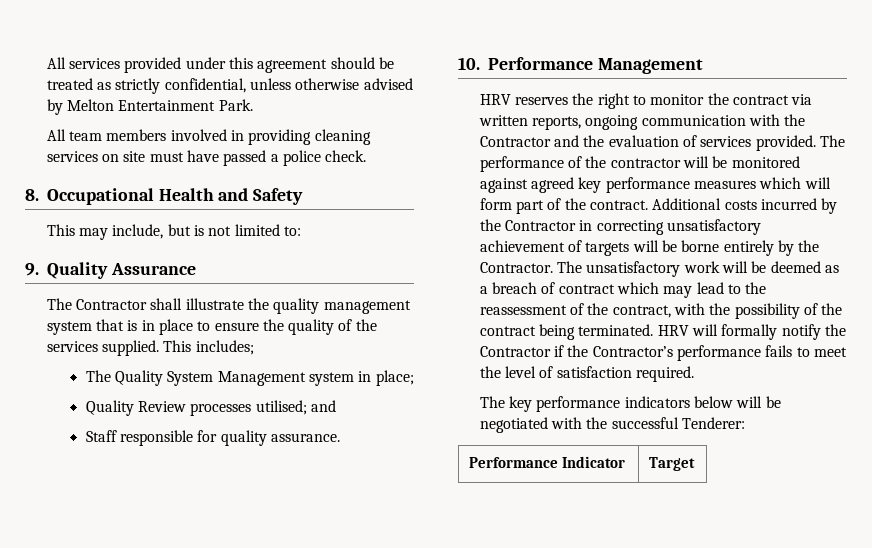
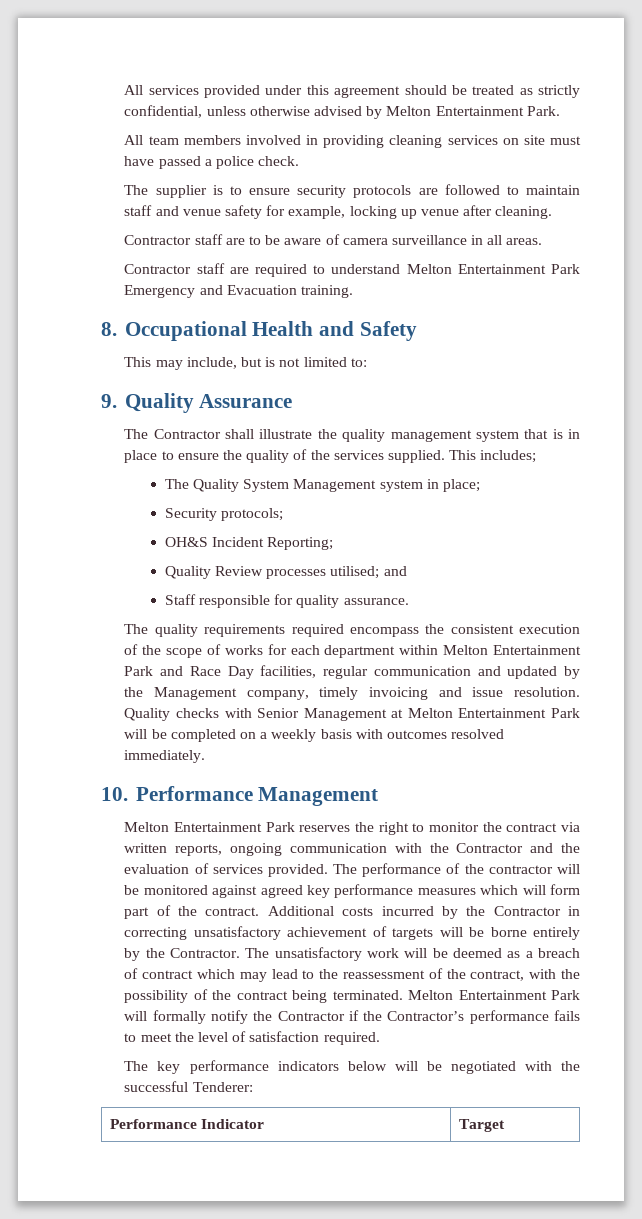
+ The supplier is to ensure security protocols are followed to maintain staff and venue safety for example, locking up venue after cleaning.
+ Contractor staff are to be aware of camera surveillance in all areas.
+ Contractor staff are required to understand Melton Entertainment Park Emergency and Evacuation training.
+ Security protocols;
+ OH&S Incident Reporting;
+ The quality requirements required encompass the consistent execution of the scope of works for each department within Melton Entertainment Park and Race Day facilities, regular communication and updated by the Management company, timely invoicing and issue resolution. Quality checks with Senior Management at Melton Entertainment Park will be completed on a weekly basis with outcomes resolved immediately.
- HRV reserves the right to monitor the contract via written reports, ongoing communication with the Contractor and the evaluation of services provided.
+ Melton Entertainment Park reserves the right to monitor the contract via written reports, ongoing communication with the Contractor and the evaluation of services provided.
- HRV will formally notify the Contractor if the Contractor’s performance fails to meet the level of satisfaction required.
+ Melton Entertainment Park will formally notify the Contractor if the Contractor’s performance fails to meet the level of satisfaction required.

